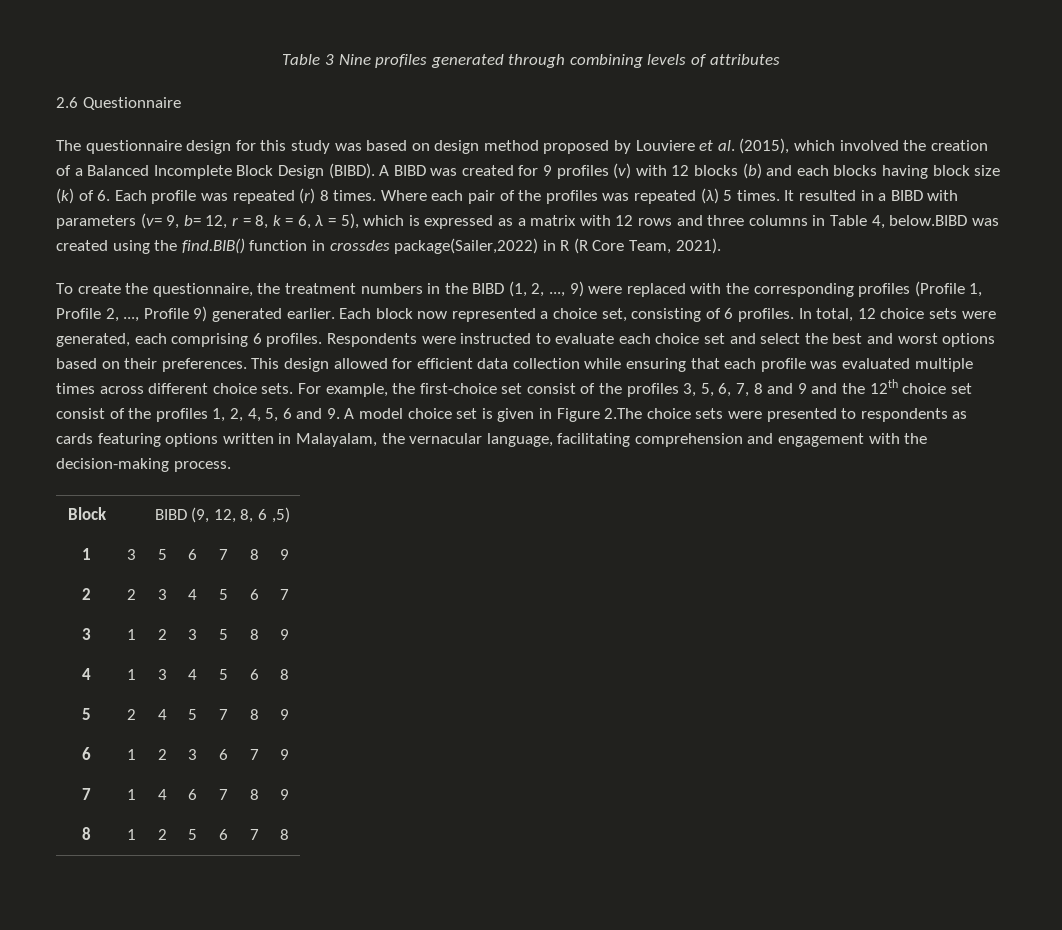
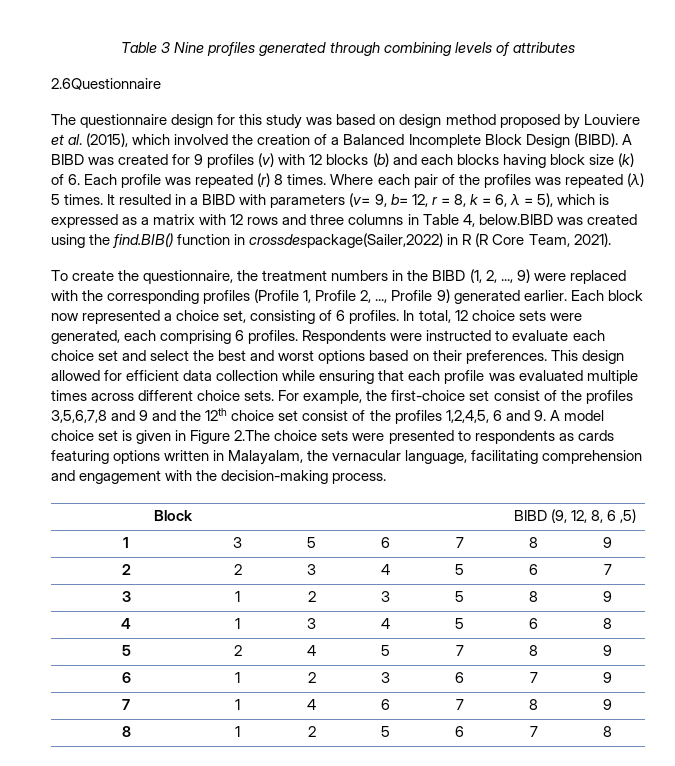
- 2.6 Questionnaire
+ 2.6Questionnaire
- It resulted in a BIBD with parameters (v= 9, b= 12, r = 8, k = 6, λ = 5), which is expressed as a matrix with 12 rows and three columns in Table 4, below.BIBD was created using the find.BIB() function in crossdes package(Sailer,2022) in R (R Core Team, 2021).
+ It resulted in a BIBD with parameters (v= 9, b= 12, r = 8, k = 6, λ = 5), which is expressed as a matrix with 12 rows and three columns in Table 4, below.BIBD was created using the find.BIB() function in crossdespackage(Sailer,2022) in R (R Core Team, 2021).
- For example, the first-choice set consist of the profiles 3, 5, 6, 7, 8 and 9 and the 12th choice set consist of the profiles 1, 2, 4, 5, 6 and 9. A model choice set is given in Figure 2.The choice sets were presented to respondents as cards featuring options written in Malayalam, the vernacular language, facilitating comprehension and engagement with the decision-making process.
+ For example, the first-choice set consist of the profiles 3,5,6,7,8 and 9 and the 12th choice set consist of the profiles 1,2,4,5, 6 and 9. A model choice set is given in Figure 2.The choice sets were presented to respondents as cards featuring options written in Malayalam, the vernacular language, facilitating comprehension and engagement with the decision-making process.

